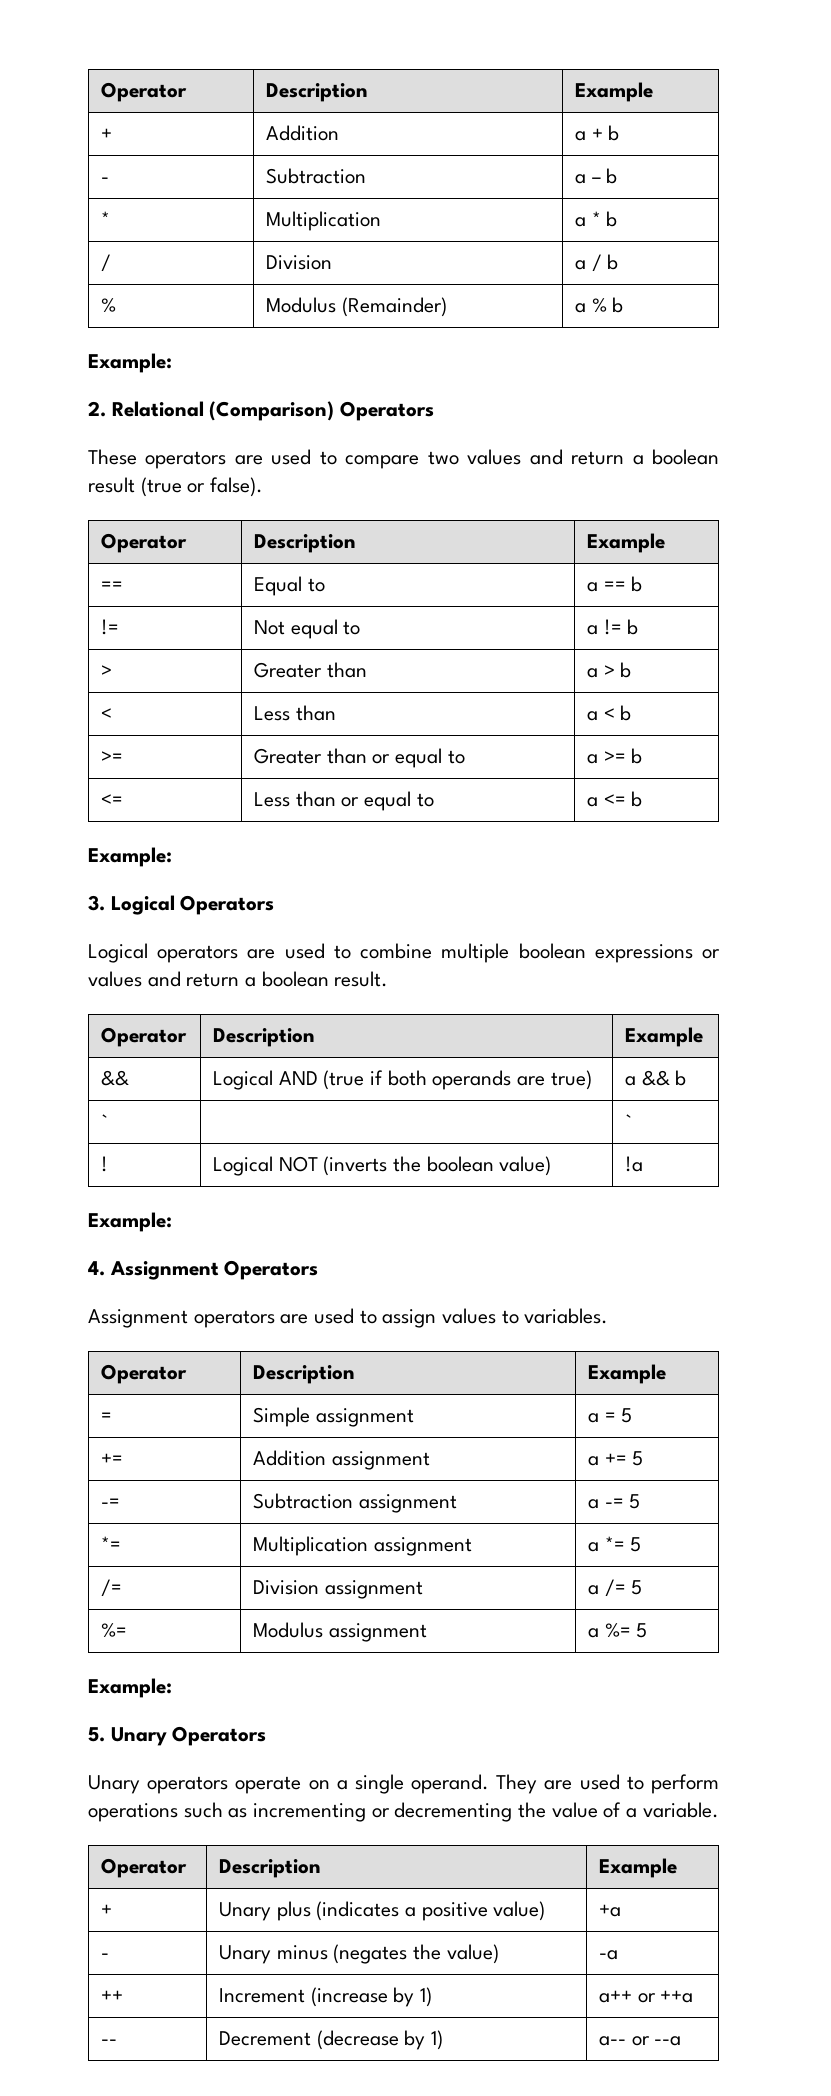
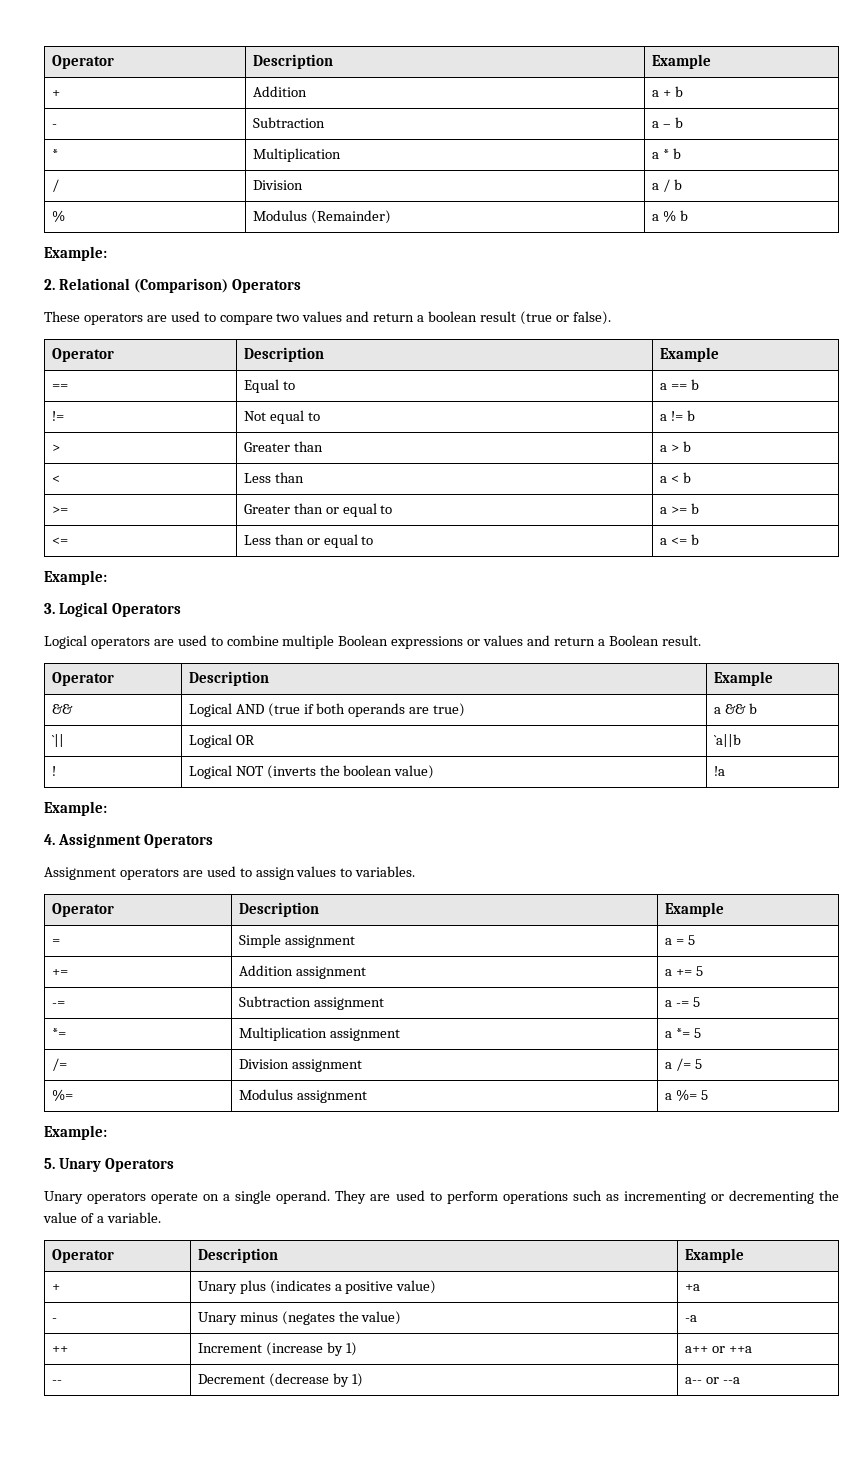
- Logical operators are used to combine multiple boolean expressions or values and return a boolean result.
+ Logical operators are used to combine multiple Boolean expressions or values and return a Boolean result.
- ` | | `
+ `|| | Logical OR | `a||b

